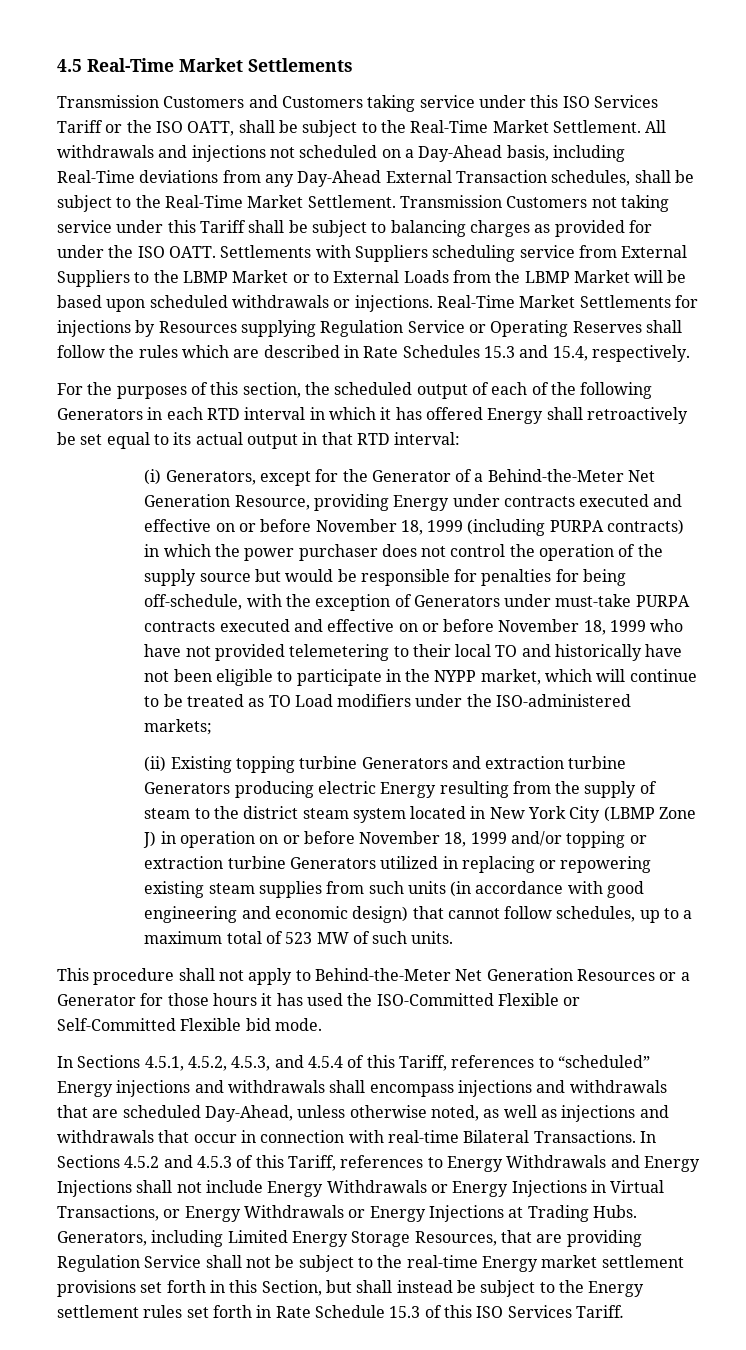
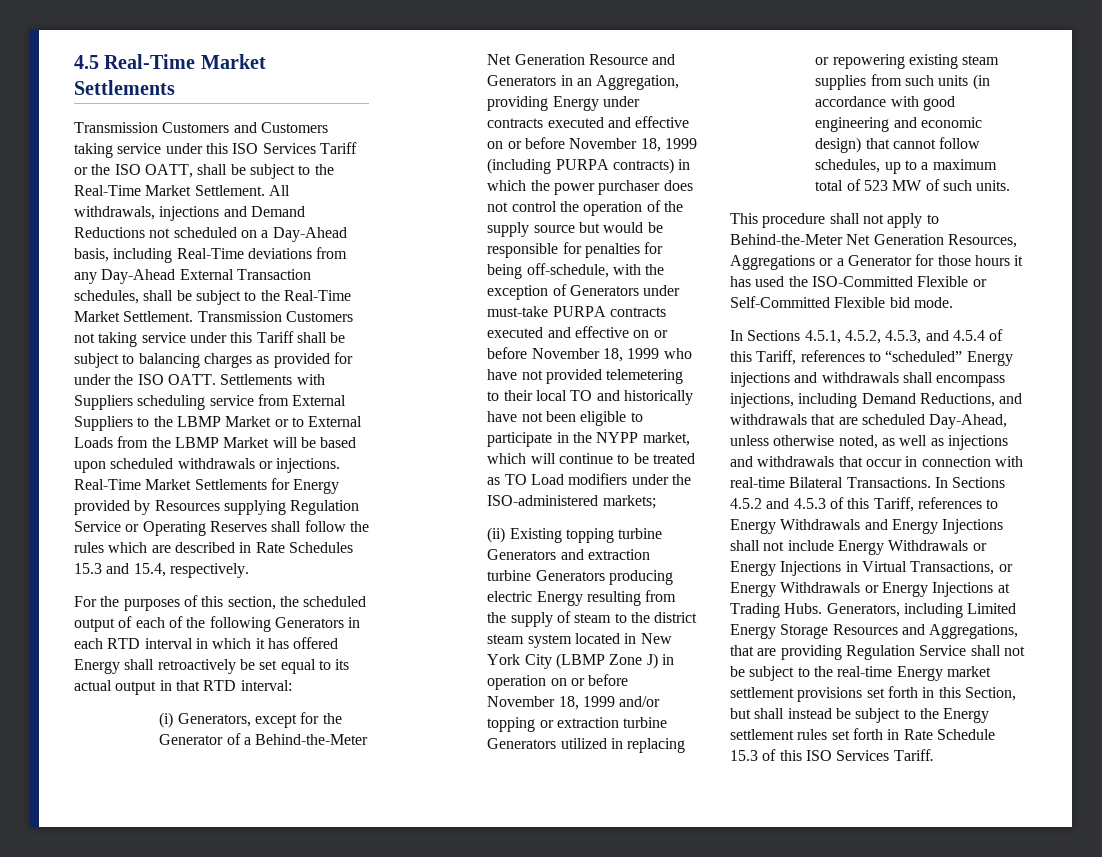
- All withdrawals and injections not scheduled on a Day-Ahead basis, including Real-Time deviations from any Day-Ahead External Transaction schedules, shall be subject to the Real-Time Market Settlement.
+ All withdrawals, injections and Demand Reductions not scheduled on a Day-Ahead basis, including Real-Time deviations from any Day-Ahead External Transaction schedules, shall be subject to the Real-Time Market Settlement.
- Real-Time Market Settlements for injections by Resources supplying Regulation Service or Operating Reserves shall follow the rules which are described in Rate Schedules 15.3 and 15.4, respectively.
+ Real-Time Market Settlements for Energy provided by Resources supplying Regulation Service or Operating Reserves shall follow the rules which are described in Rate Schedules 15.3 and 15.4, respectively.
- (i) Generators, except for the Generator of a Behind-the-Meter Net Generation Resource, providing Energy under contracts executed and effective on or before November 18, 1999 (including PURPA contracts) in which the power purchaser does not control the operation of the supply source but would be responsible for penalties for being off-schedule, with the exception of Generators under must-take PURPA contracts executed and effective on or before November 18, 1999 who have not provided telemetering to their local TO and historically have not been eligible to participate in the NYPP market, which will continue to be treated as TO Load modifiers under the ISO-administered markets;
+ (i) Generators, except for the Generator of a Behind-the-Meter Net Generation Resource and Generators in an Aggregation, providing Energy under contracts executed and effective on or before November 18, 1999 (including PURPA contracts) in which the power purchaser does not control the operation of the supply source but would be responsible for penalties for being off-schedule, with the exception of Generators under must-take PURPA contracts executed and effective on or before November 18, 1999 who have not provided telemetering to their local TO and historically have not been eligible to participate in the NYPP market, which will continue to be treated as TO Load modifiers under the ISO-administered markets;
- This procedure shall not apply to Behind-the-Meter Net Generation Resources or a Generator for those hours it has used the ISO-Committed Flexible or Self-Committed Flexible bid mode.
+ This procedure shall not apply to Behind-the-Meter Net Generation Resources, Aggregations or a Generator for those hours it has used the ISO-Committed Flexible or Self-Committed Flexible bid mode.
- In Sections 4.5.1, 4.5.2, 4.5.3, and 4.5.4 of this Tariff, references to “scheduled” Energy injections and withdrawals shall encompass injections and withdrawals that are scheduled Day-Ahead, unless otherwise noted, as well as injections and withdrawals that occur in connection with real-time Bilateral Transactions.
+ In Sections 4.5.1, 4.5.2, 4.5.3, and 4.5.4 of this Tariff, references to “scheduled” Energy injections and withdrawals shall encompass injections, including Demand Reductions, and withdrawals that are scheduled Day-Ahead, unless otherwise noted, as well as injections and withdrawals that occur in connection with real-time Bilateral Transactions.
- Generators, including Limited Energy Storage Resources, that are providing Regulation Service shall not be subject to the real-time Energy market settlement provisions set forth in this Section, but shall instead be subject to the Energy settlement rules set forth in Rate Schedule 15.3 of this ISO Services Tariff.
+ Generators, including Limited Energy Storage Resources and Aggregations, that are providing Regulation Service shall not be subject to the real-time Energy market settlement provisions set forth in this Section, but shall instead be subject to the Energy settlement rules set forth in Rate Schedule 15.3 of this ISO Services Tariff.

